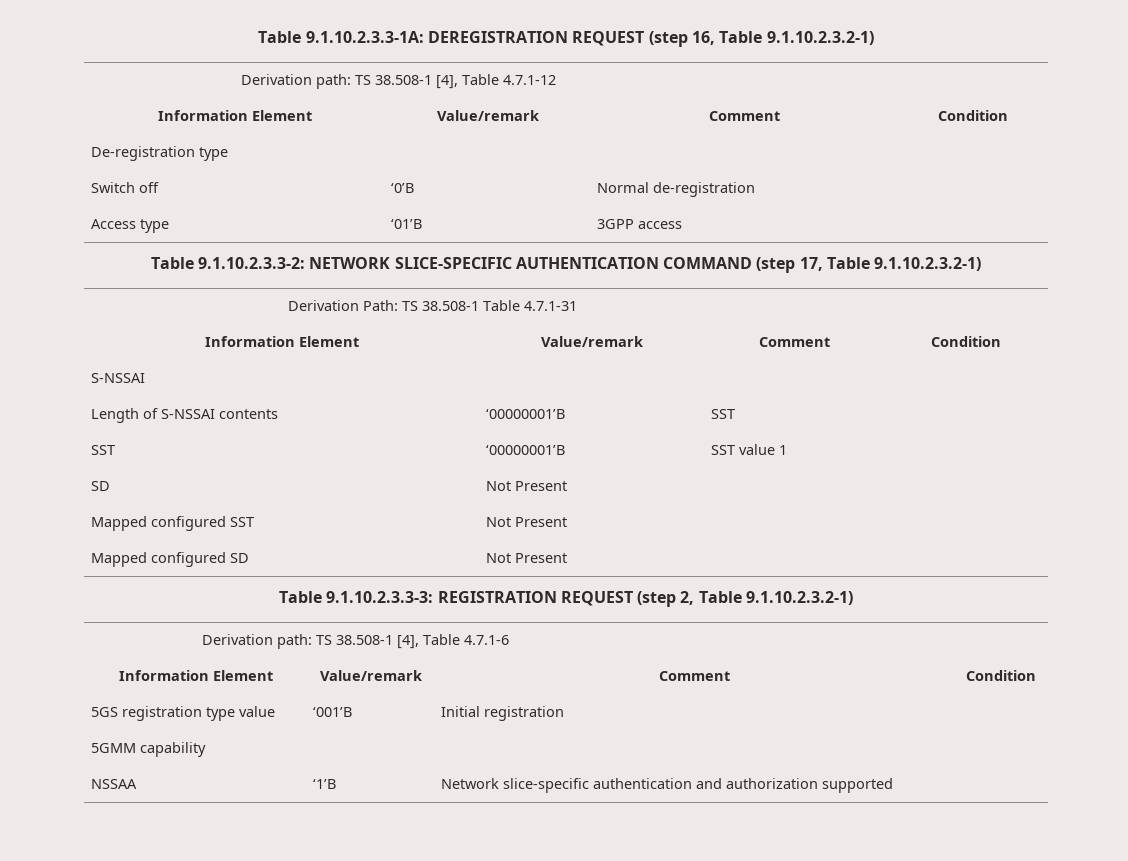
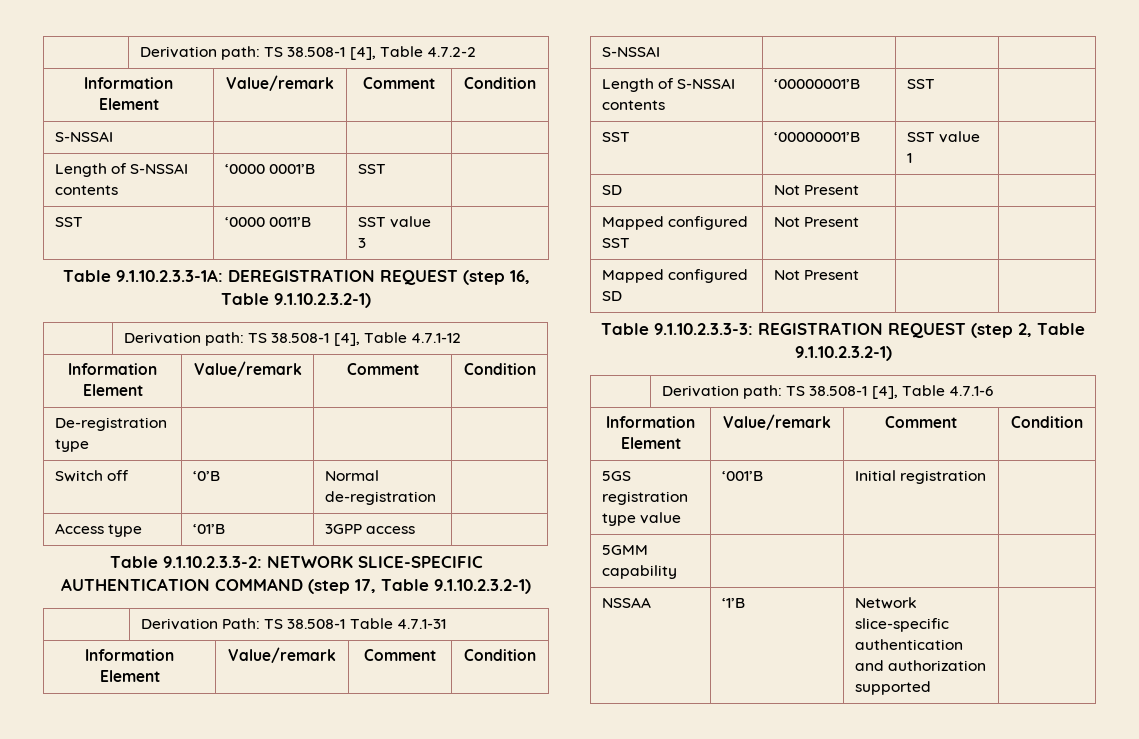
+ | Derivation path: TS 38.508-1 [4], Table 4.7.2-2
+ Information Element | Value/remark | Comment | Condition
+ S-NSSAI | | |
+ Length of S-NSSAI contents | ‘0000 0001’B | SST |
+ SST | ‘0000 0011’B | SST value 3 |

